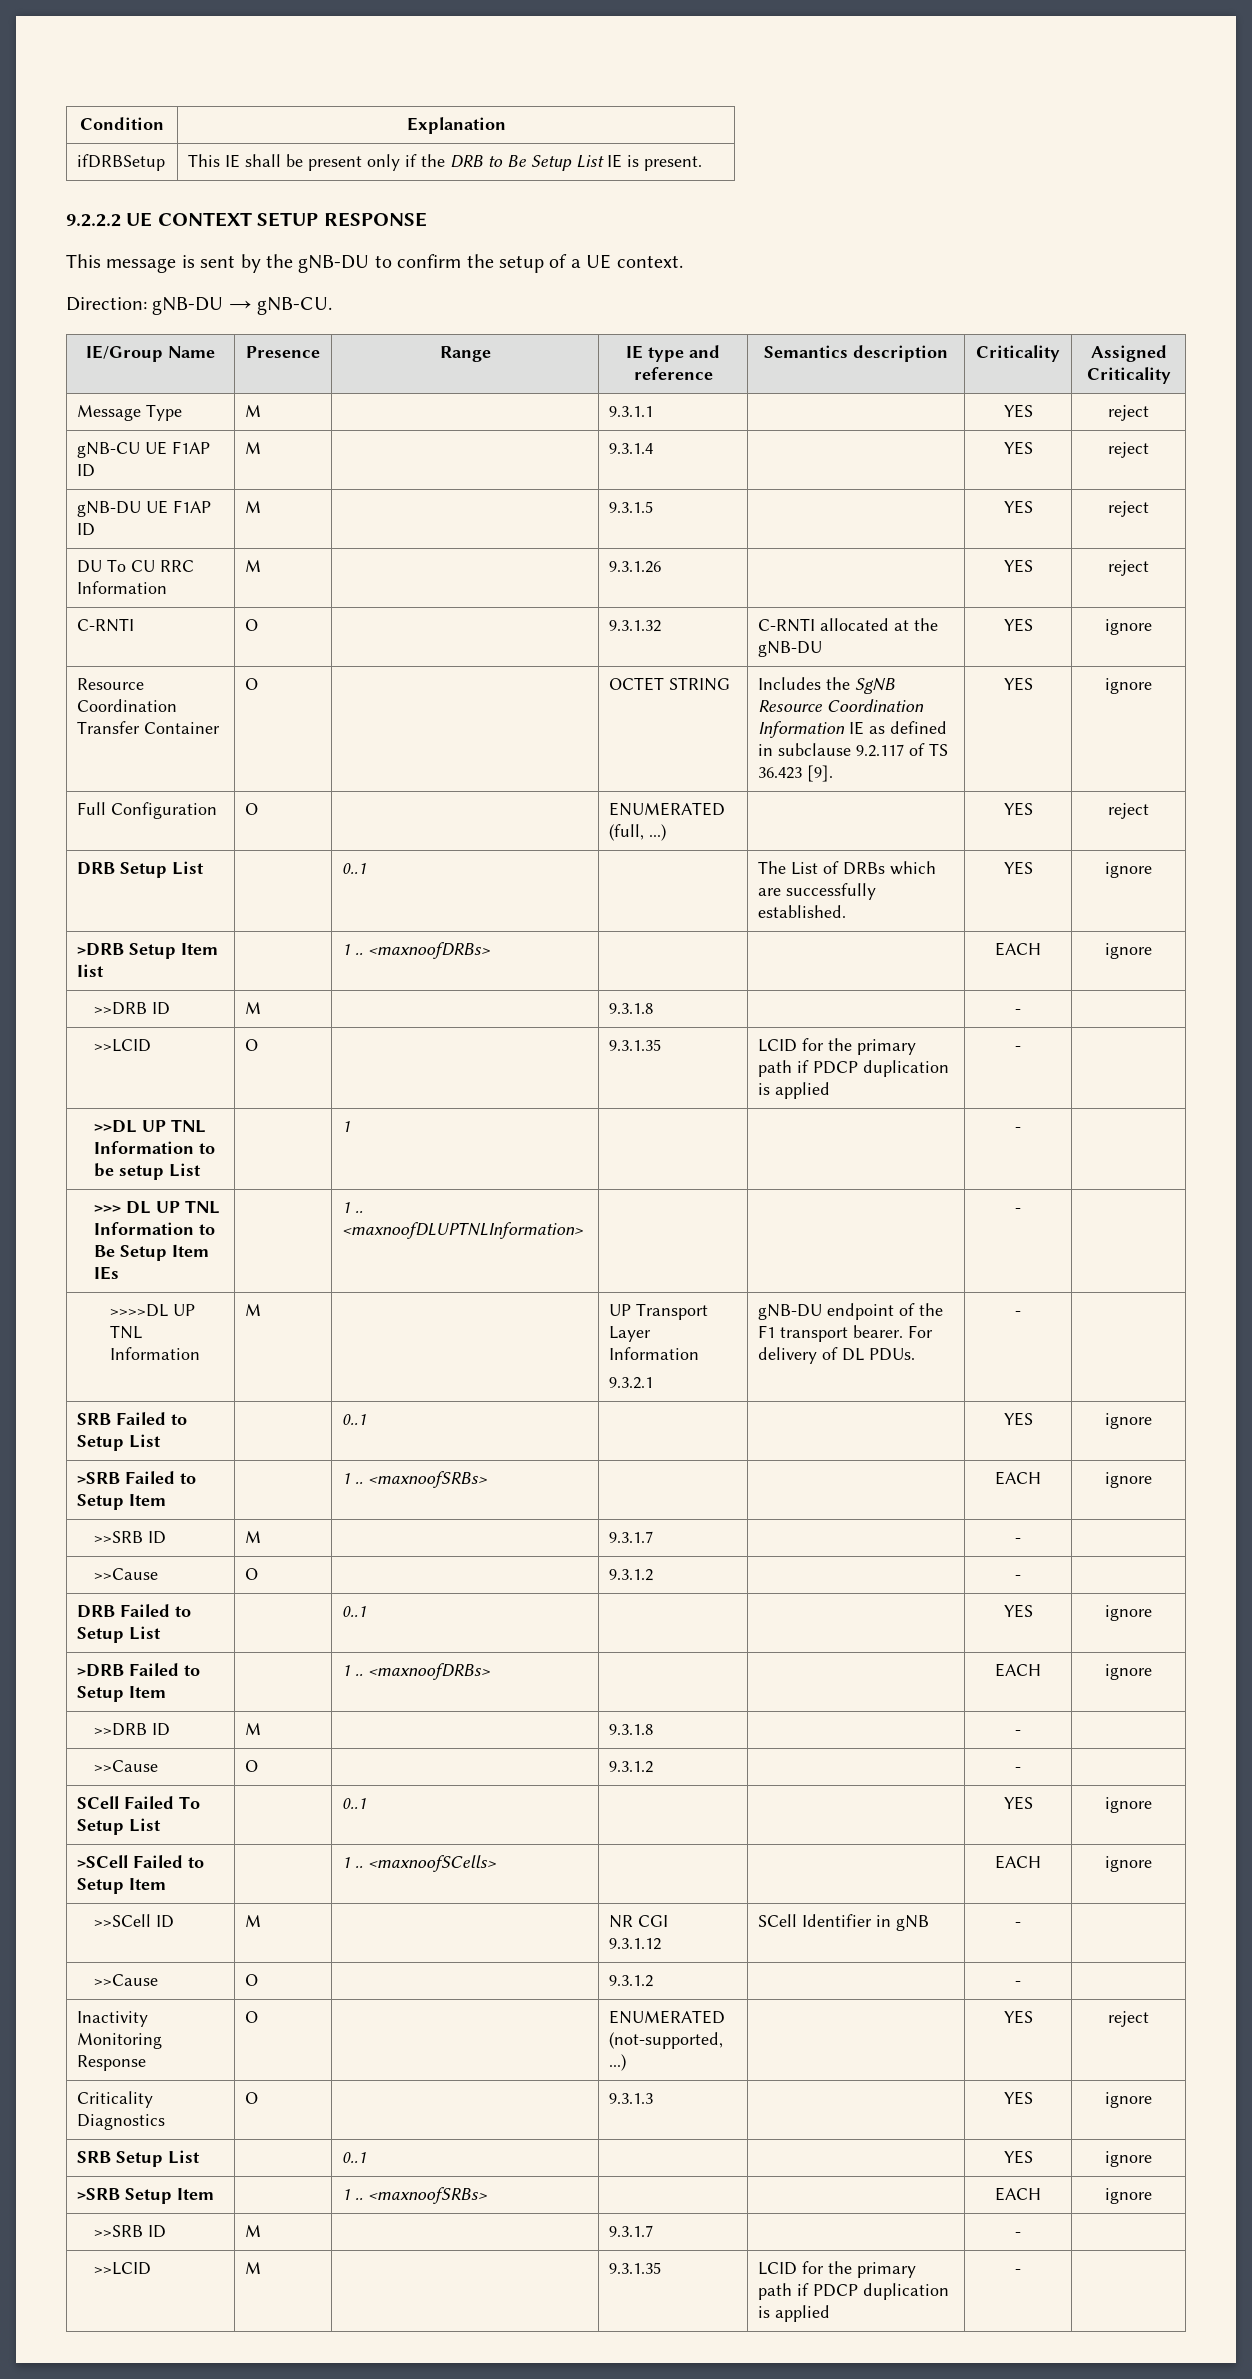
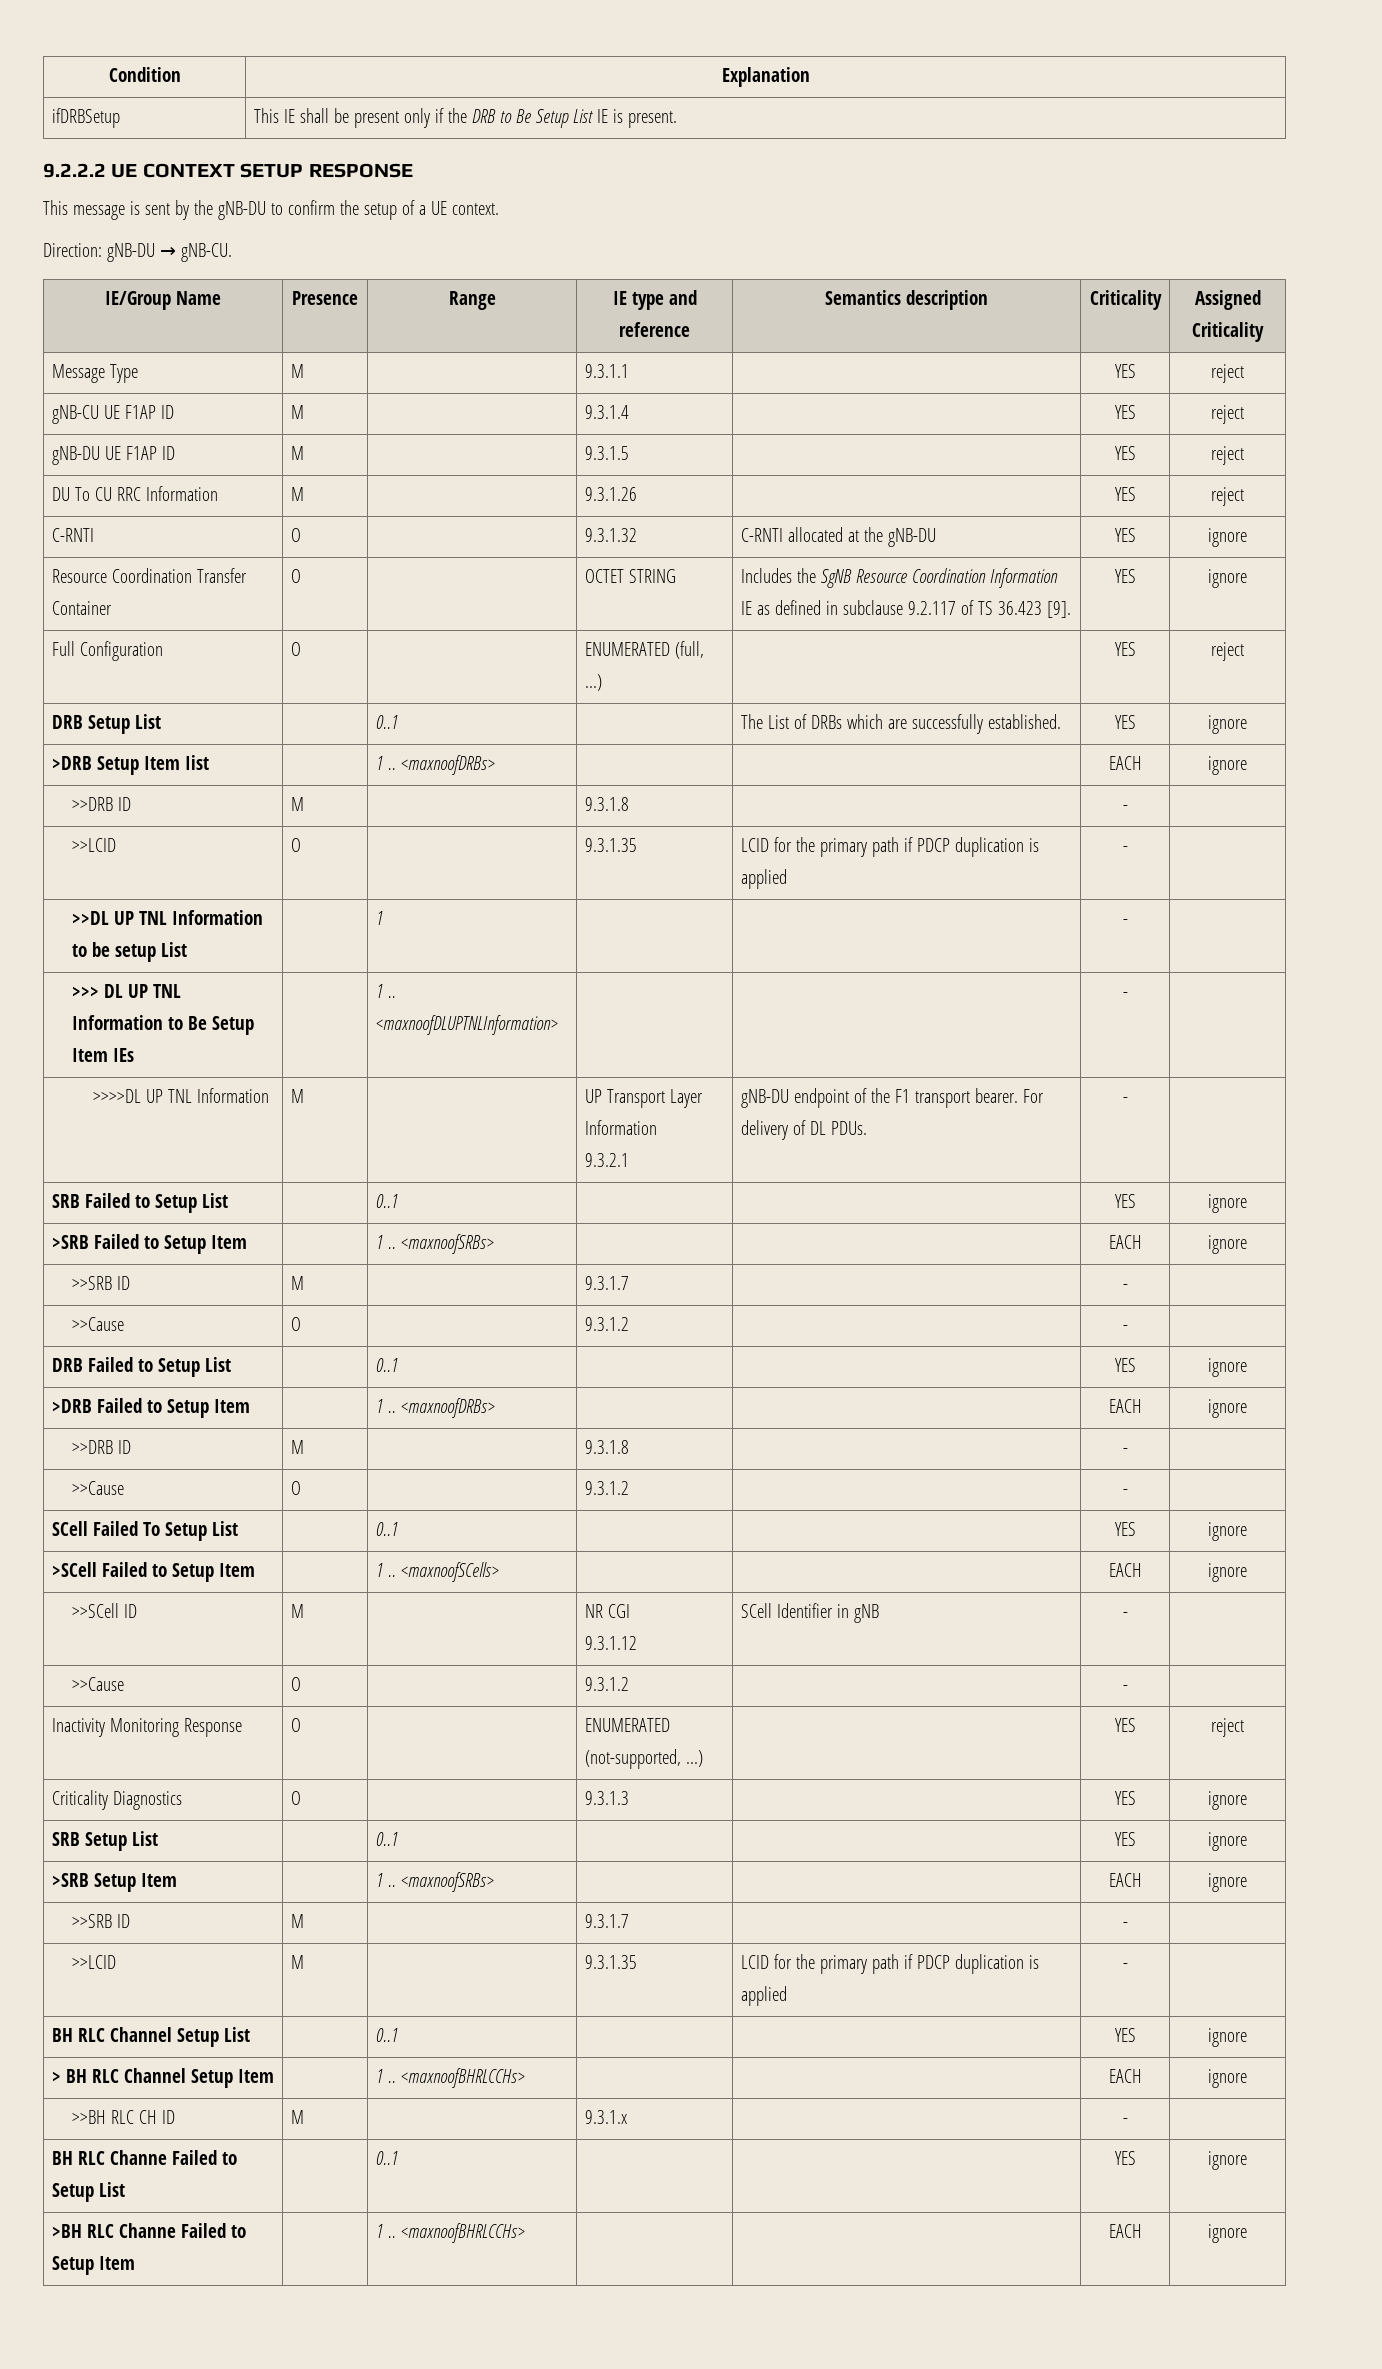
+ BH RLC Channel Setup List | | 0..1 | | | YES | ignore
+ > BH RLC Channel Setup Item | | 1 .. <maxnoofBHRLCCHs> | | | EACH | ignore
+ >>BH RLC CH ID | M | | 9.3.1.x | | - |
+ BH RLC Channe Failed to Setup List | | 0..1 | | | YES | ignore
+ >BH RLC Channe Failed to Setup Item | | 1 .. <maxnoofBHRLCCHs> | | | EACH | ignore

